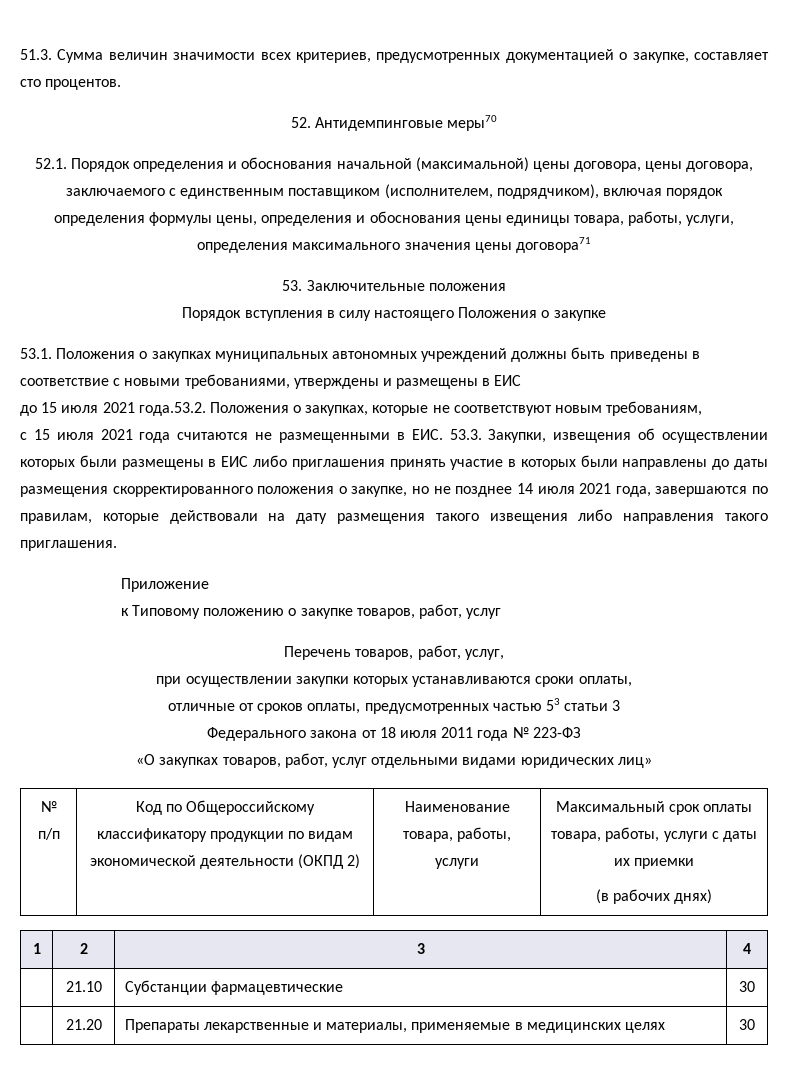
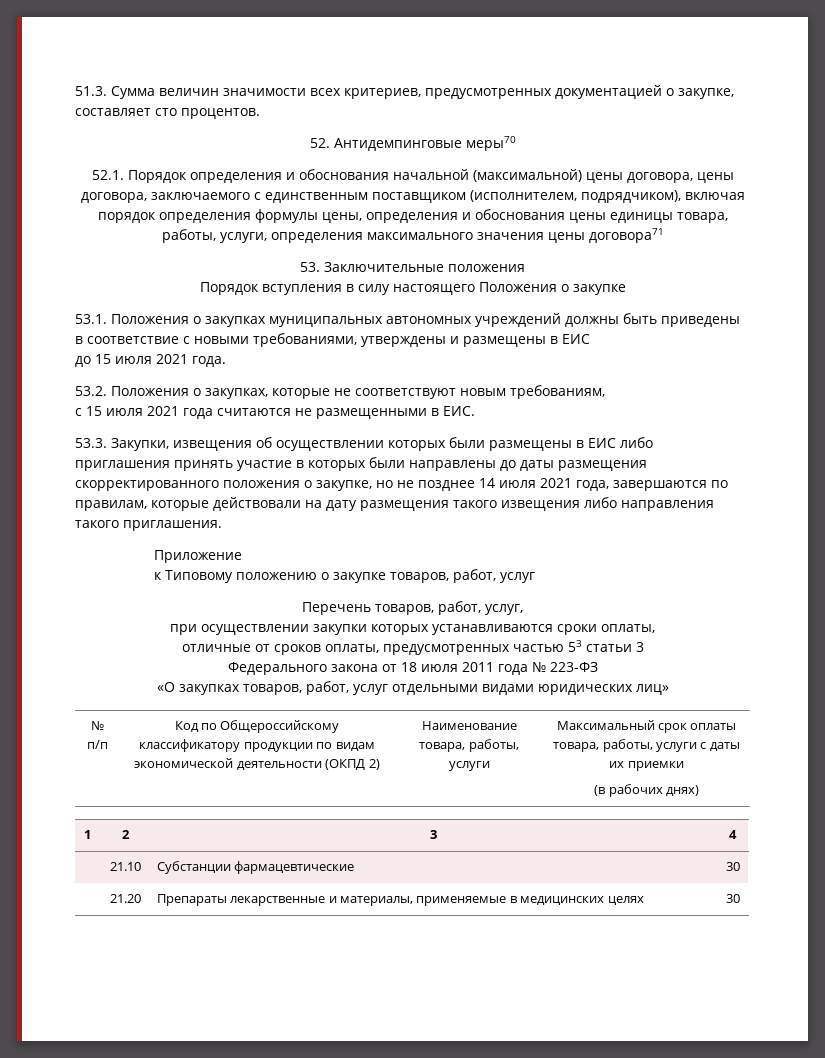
- до 15 июля 2021 года.53.2. Положения о закупках, которые не соответствуют новым требованиям,
+ до 15 июля 2021 года.
+ 53.2. Положения о закупках, которые не соответствуют новым требованиям,
- с 15 июля 2021 года считаются не размещенными в ЕИС. 53.3. Закупки, извещения об осуществлении которых были размещены в ЕИС либо приглашения принять участие в которых были направлены до даты размещения скорректированного положения о закупке, но не позднее 14 июля 2021 года, завершаются по правилам, которые действовали на дату размещения такого извещения либо направления такого приглашения.
+ с 15 июля 2021 года считаются не размещенными в ЕИС.
+ 53.3. Закупки, извещения об осуществлении которых были размещены в ЕИС либо приглашения принять участие в которых были направлены до даты размещения скорректированного положения о закупке, но не позднее 14 июля 2021 года, завершаются по правилам, которые действовали на дату размещения такого извещения либо направления такого приглашения.

